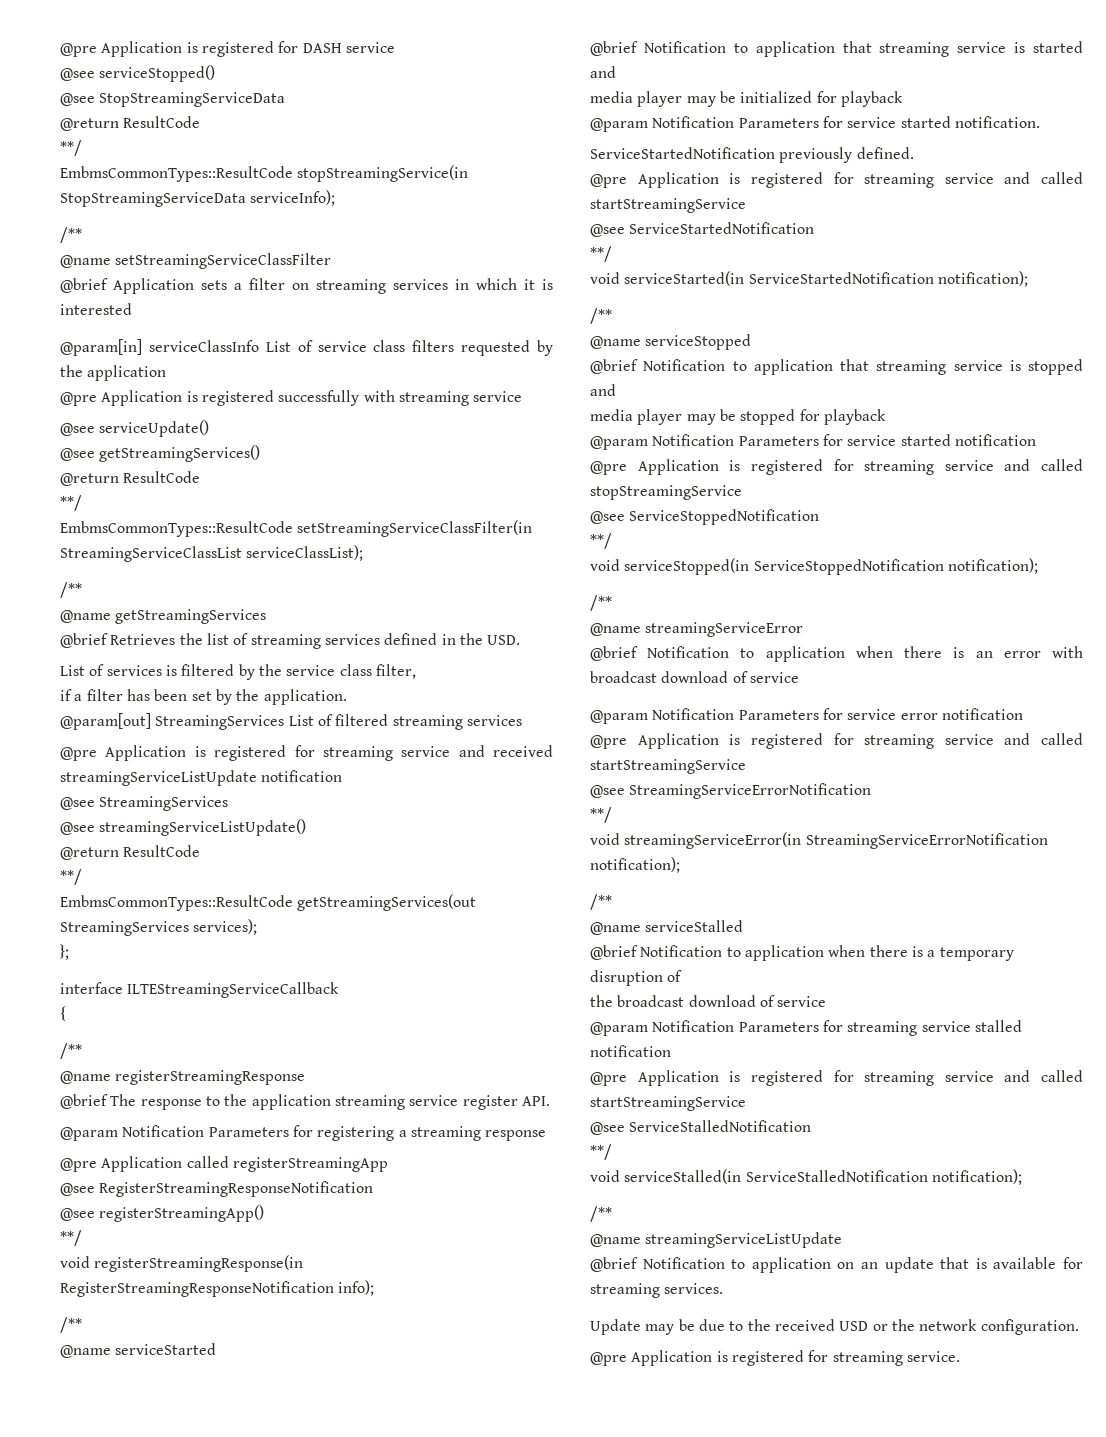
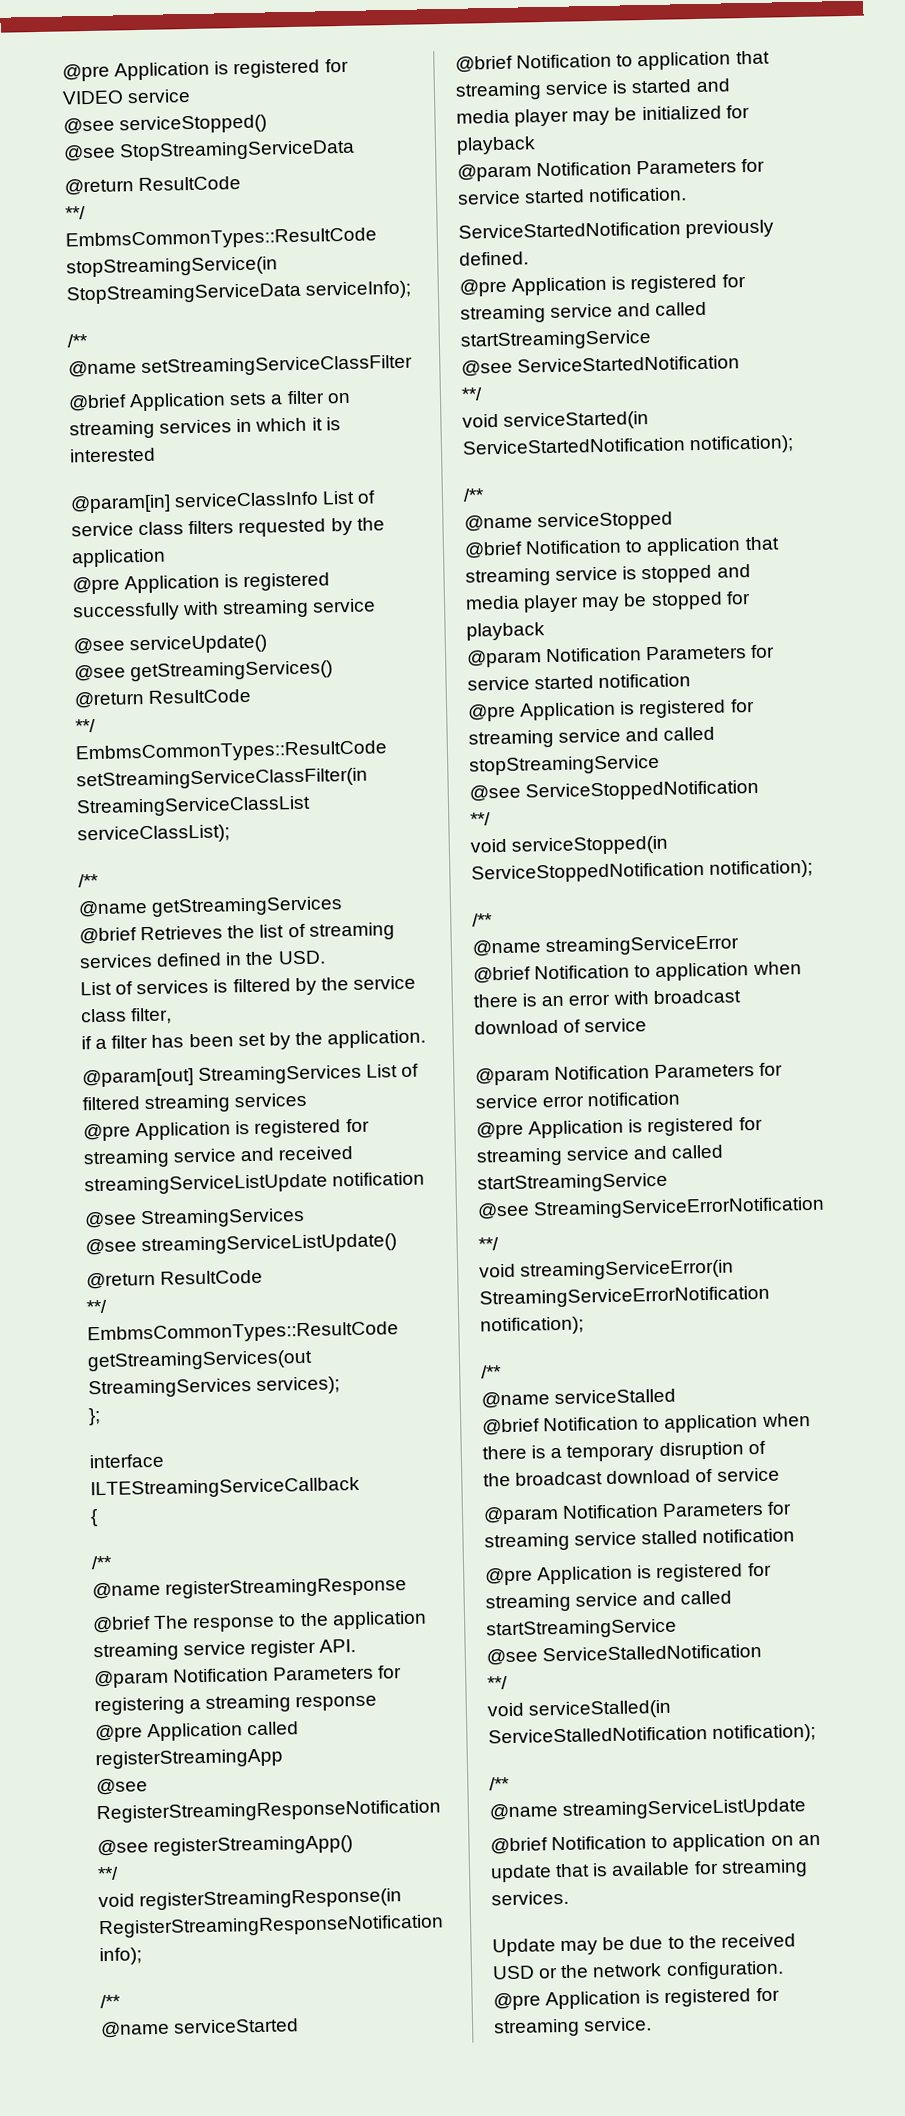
- @pre Application is registered for DASH service
+ @pre Application is registered for VIDEO service

